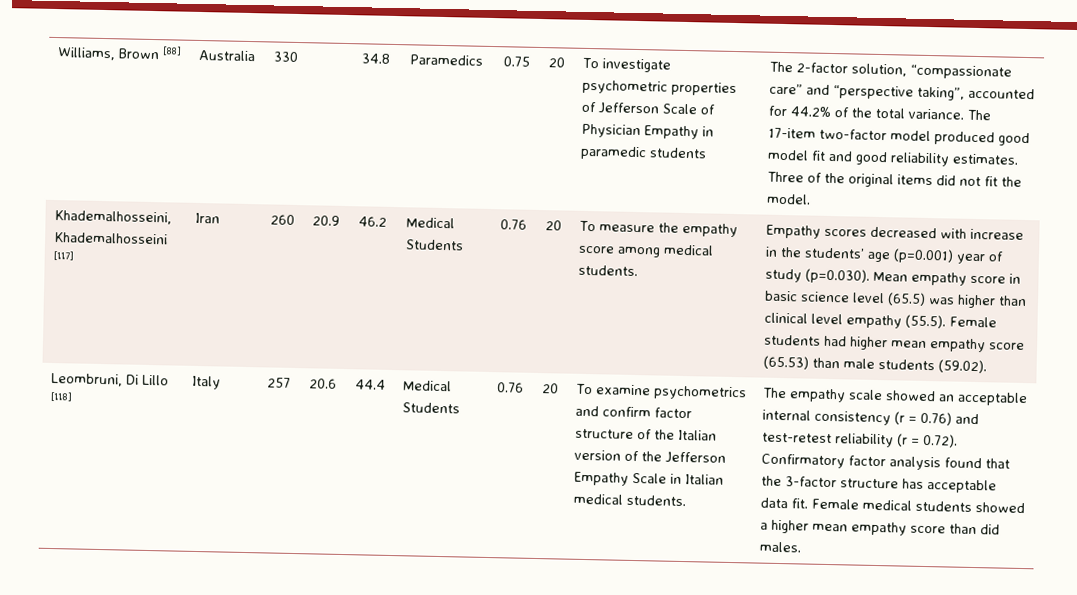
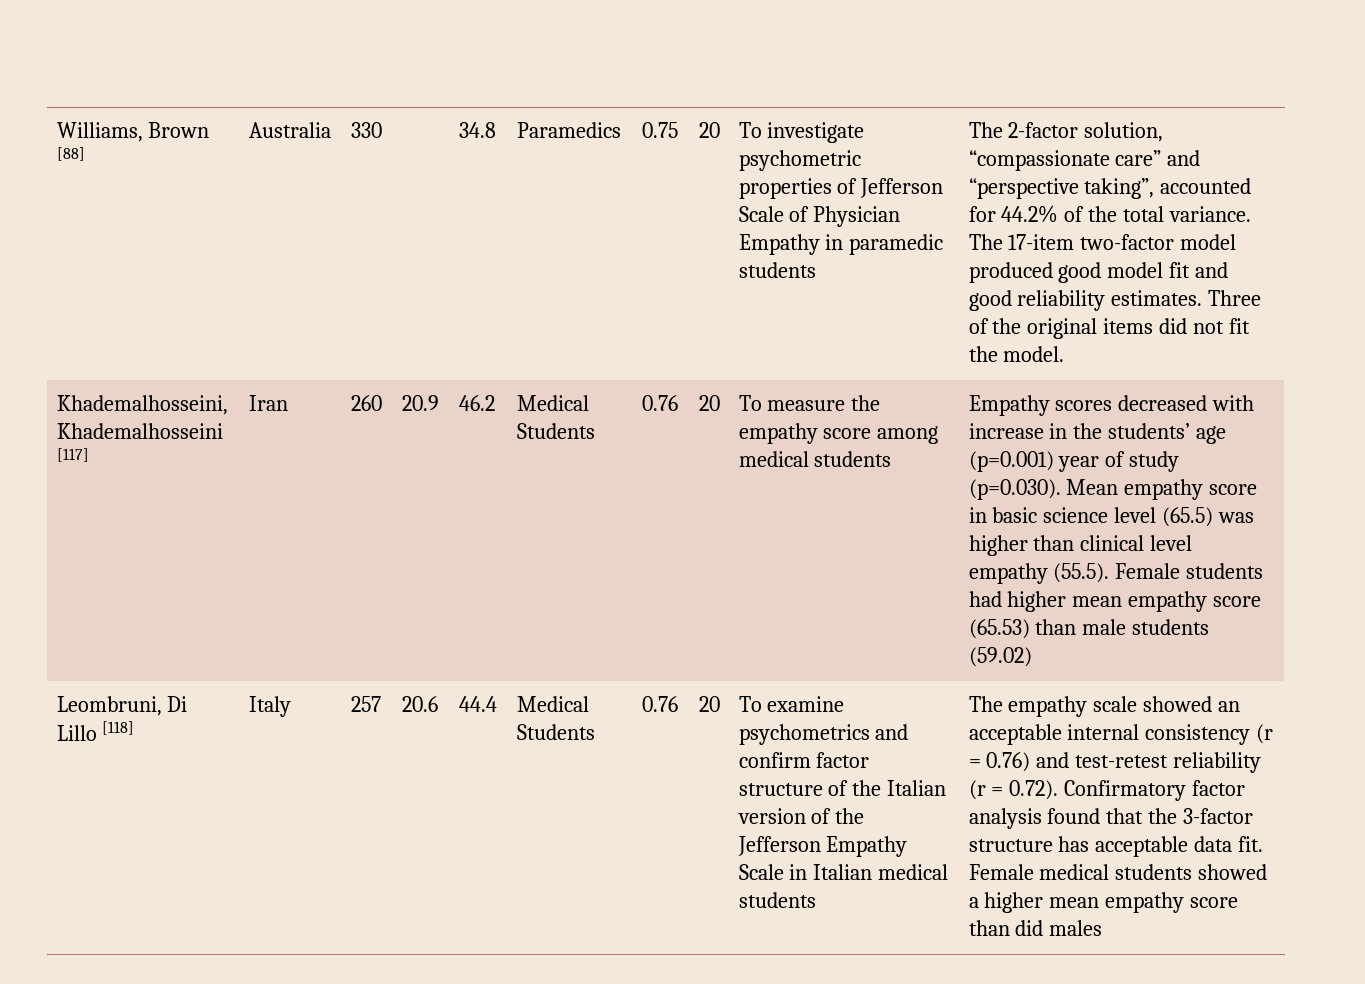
- To measure the empathy score among medical students.
+ To measure the empathy score among medical students
- Empathy scores decreased with increase in the students’ age (p=0.001) year of study (p=0.030). Mean empathy score in basic science level (65.5) was higher than clinical level empathy (55.5). Female students had higher mean empathy score (65.53) than male students (59.02).
+ Empathy scores decreased with increase in the students’ age (p=0.001) year of study (p=0.030). Mean empathy score in basic science level (65.5) was higher than clinical level empathy (55.5). Female students had higher mean empathy score (65.53) than male students (59.02)
- To examine psychometrics and confirm factor structure of the Italian version of the Jefferson Empathy Scale in Italian medical students.
+ To examine psychometrics and confirm factor structure of the Italian version of the Jefferson Empathy Scale in Italian medical students
- Female medical students showed a higher mean empathy score than did males.
+ Female medical students showed a higher mean empathy score than did males

